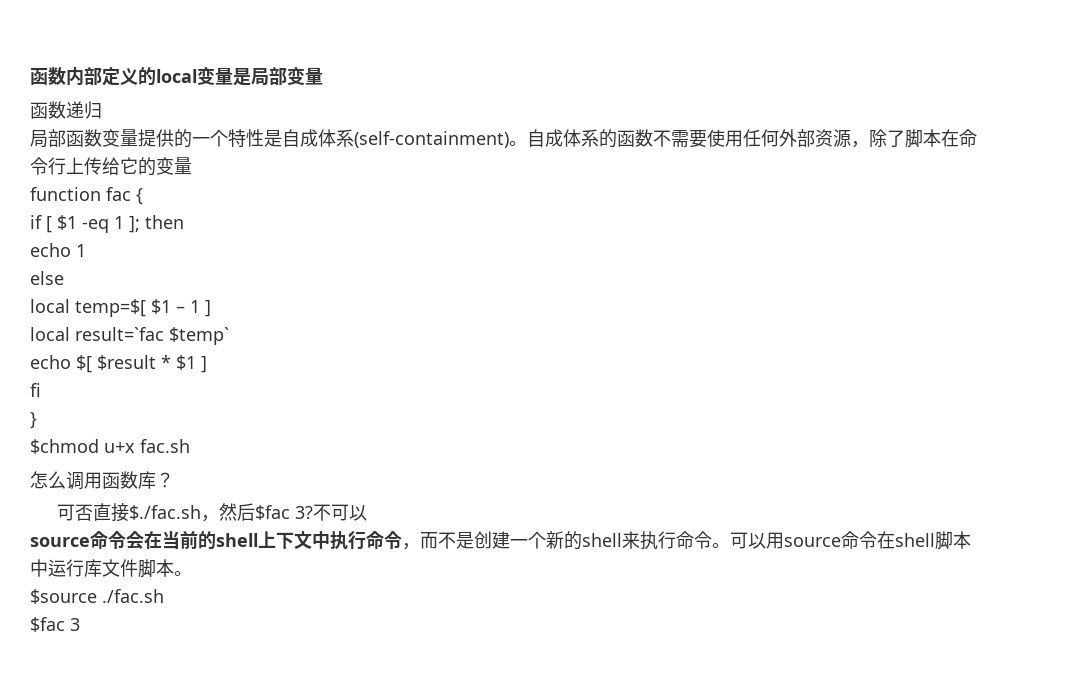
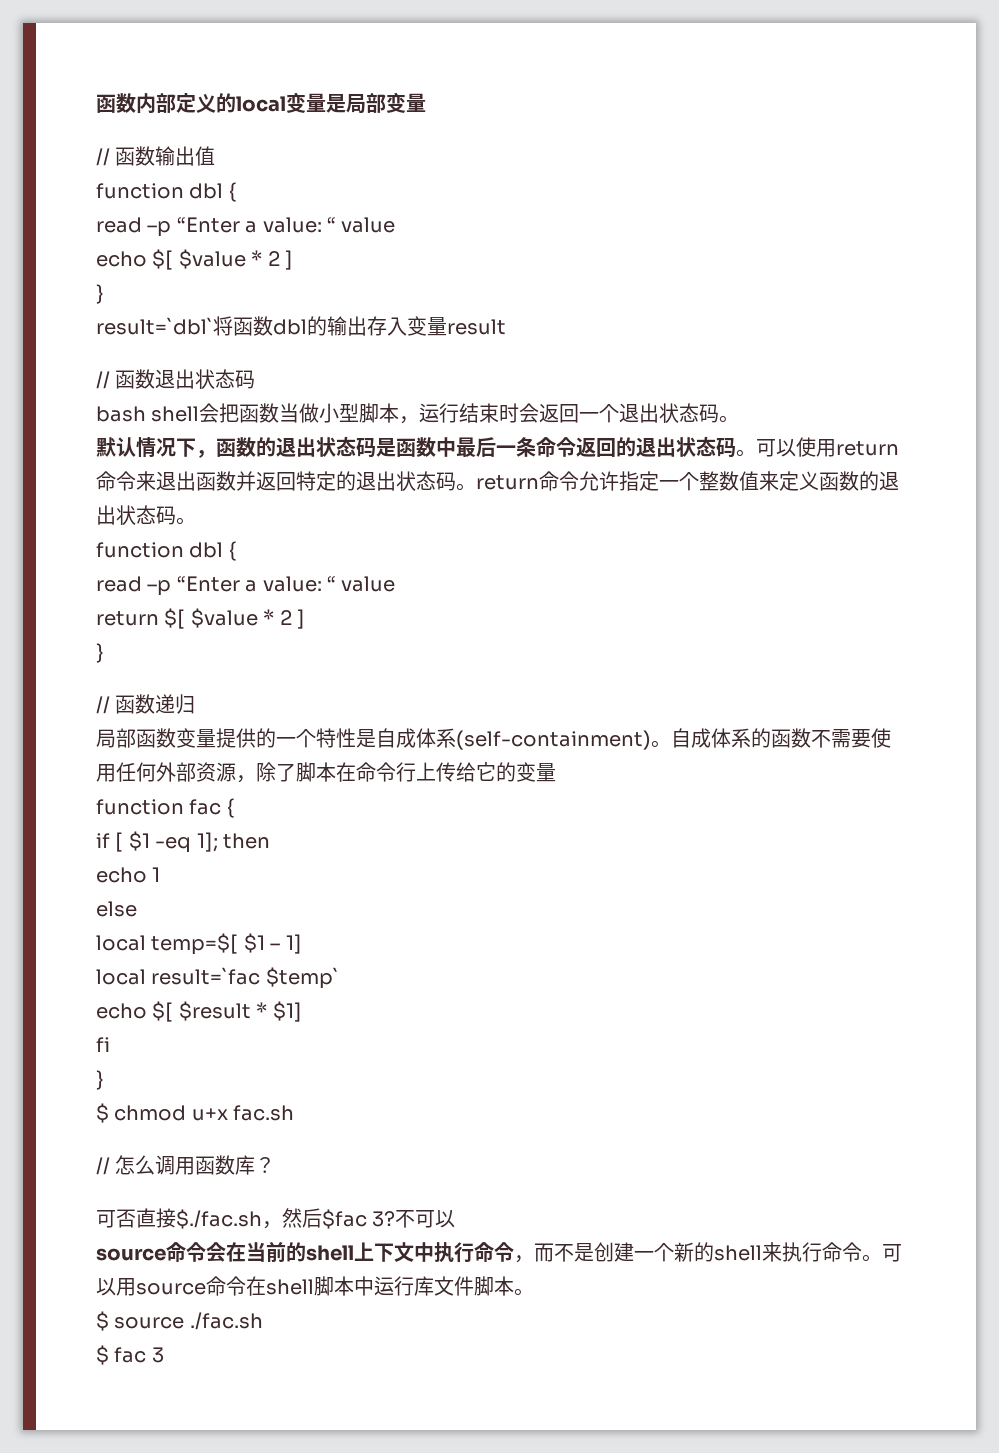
- 函数递归
+ // 函数输出值
+ function dbl {
+ read –p “Enter a value: “ value
+ echo $[ $value * 2 ]
+ }
+ result=`dbl`将函数dbl的输出存入变量result
+ // 函数退出状态码
+ bash shell会把函数当做小型脚本，运行结束时会返回一个退出状态码。
+ 默认情况下，函数的退出状态码是函数中最后一条命令返回的退出状态码。可以使用return命令来退出函数并返回特定的退出状态码。return命令允许指定一个整数值来定义函数的退出状态码。
+ function dbl {
+ read –p “Enter a value: “ value
+ return $[ $value * 2 ]
+ }
+ // 函数递归
- if [ $1 -eq 1 ]; then
+ if [ $1 -eq 1]; then
- local temp=$[ $1 – 1 ]
+ local temp=$[ $1 – 1]
- echo $[ $result * $1 ]
+ echo $[ $result * $1]
- $chmod u+x fac.sh
+ $ chmod u+x fac.sh
- 怎么调用函数库？
+ // 怎么调用函数库？
- $source ./fac.sh
+ $ source ./fac.sh
- $fac 3
+ $ fac 3

